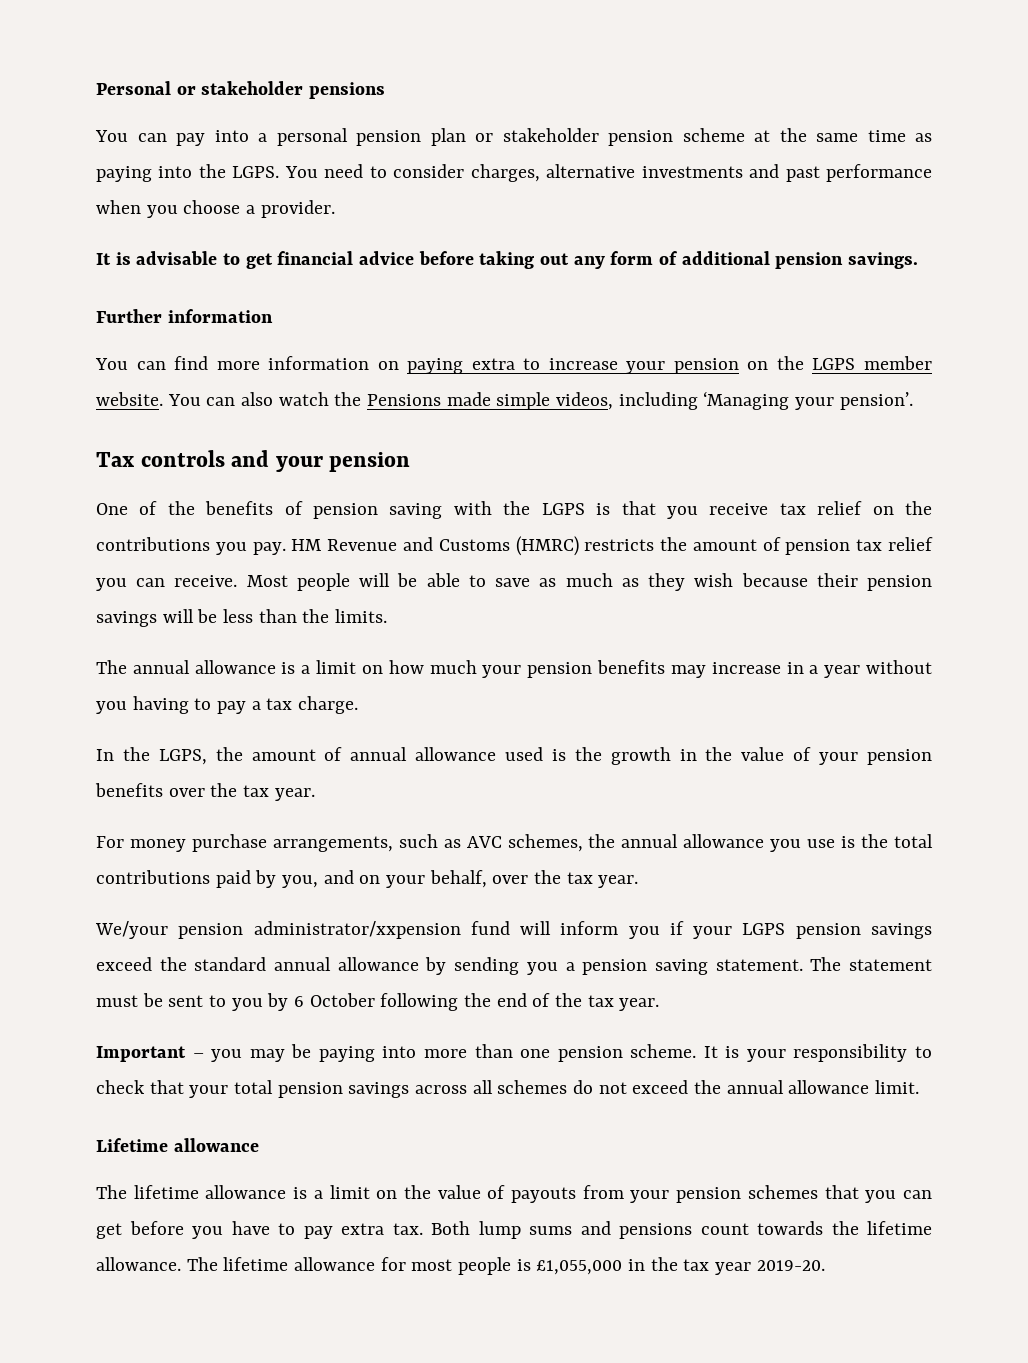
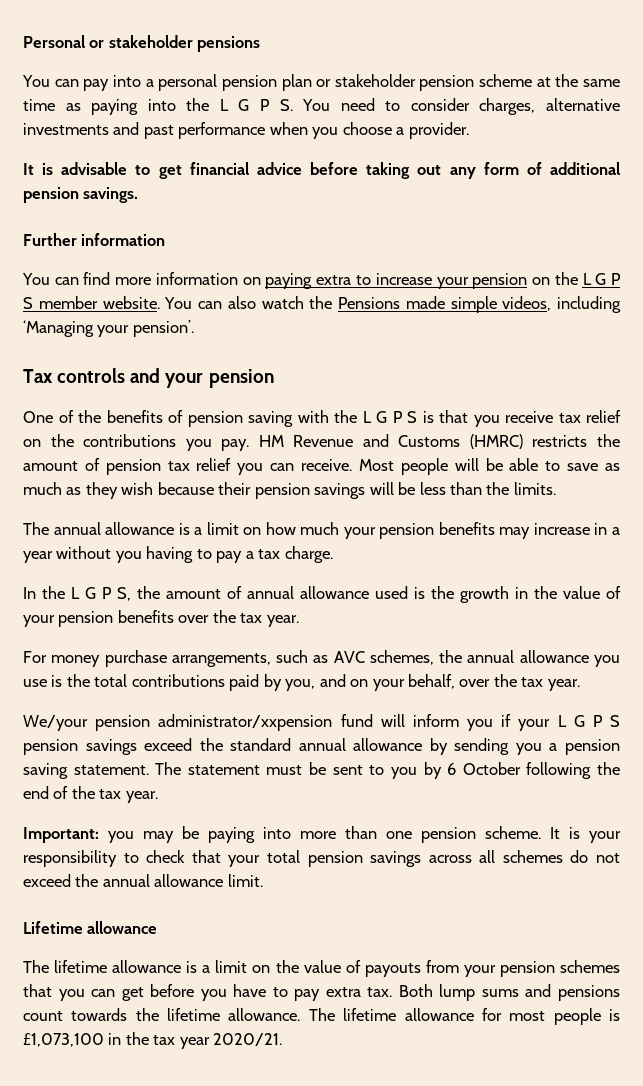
- You can pay into a personal pension plan or stakeholder pension scheme at the same time as paying into the LGPS. You need to consider charges, alternative investments and past performance when you choose a provider.
+ You can pay into a personal pension plan or stakeholder pension scheme at the same time as paying into the L G P S. You need to consider charges, alternative investments and past performance when you choose a provider.
- You can find more information on paying extra to increase your pension on the LGPS member website.
+ You can find more information on paying extra to increase your pension on the L G P S member website.
- One of the benefits of pension saving with the LGPS is that you receive tax relief on the contributions you pay.
+ One of the benefits of pension saving with the L G P S is that you receive tax relief on the contributions you pay.
- In the LGPS, the amount of annual allowance used is the growth in the value of your pension benefits over the tax year.
+ In the L G P S, the amount of annual allowance used is the growth in the value of your pension benefits over the tax year.
- We/your pension administrator/xxpension fund will inform you if your LGPS pension savings exceed the standard annual allowance by sending you a pension saving statement.
+ We/your pension administrator/xxpension fund will inform you if your L G P S pension savings exceed the standard annual allowance by sending you a pension saving statement.
- Important – you may be paying into more than one pension scheme.
+ Important: you may be paying into more than one pension scheme.
- The lifetime allowance for most people is £1,055,000 in the tax year 2019-20.
+ The lifetime allowance for most people is £1,073,100 in the tax year 2020/21.

